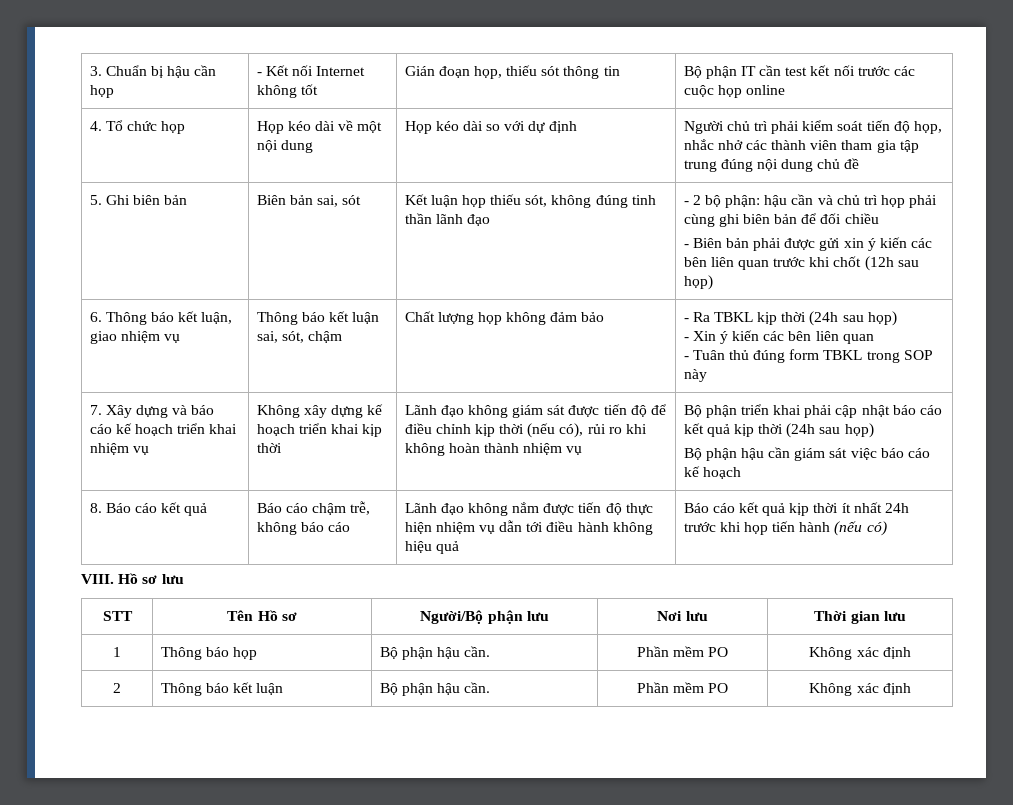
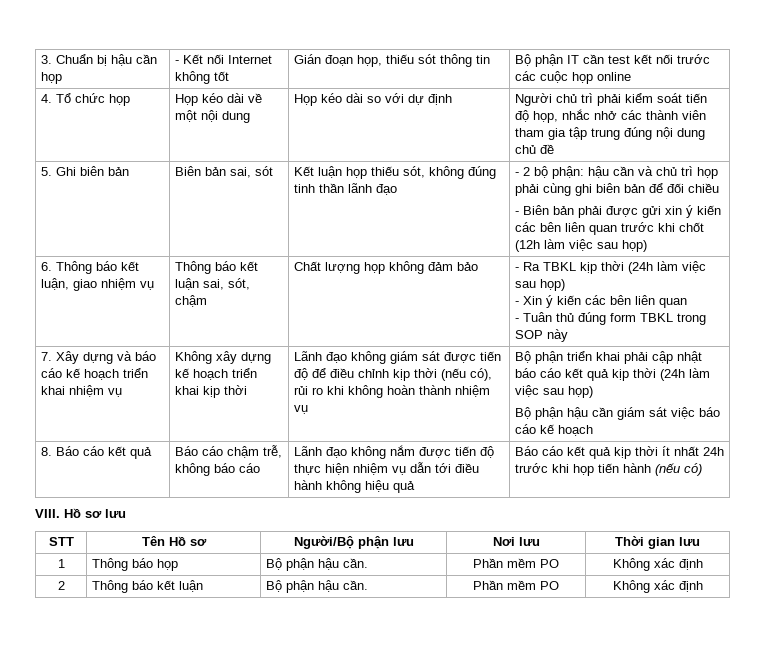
- - Biên bản phải được gửi xin ý kiến các bên liên quan trước khi chốt (12h sau họp)
+ - Biên bản phải được gửi xin ý kiến các bên liên quan trước khi chốt (12h làm việc sau họp)
- - Ra TBKL kịp thời (24h sau họp)
+ - Ra TBKL kịp thời (24h làm việc sau họp)
- Bộ phận triển khai phải cập nhật báo cáo kết quả kịp thời (24h sau họp)
+ Bộ phận triển khai phải cập nhật báo cáo kết quả kịp thời (24h làm việc sau họp)

